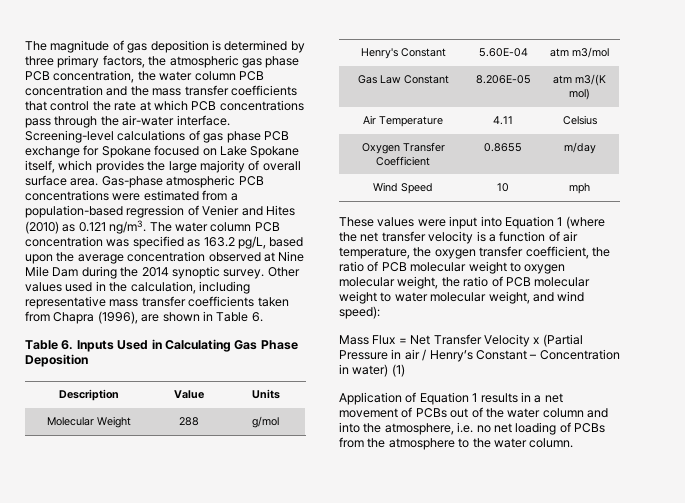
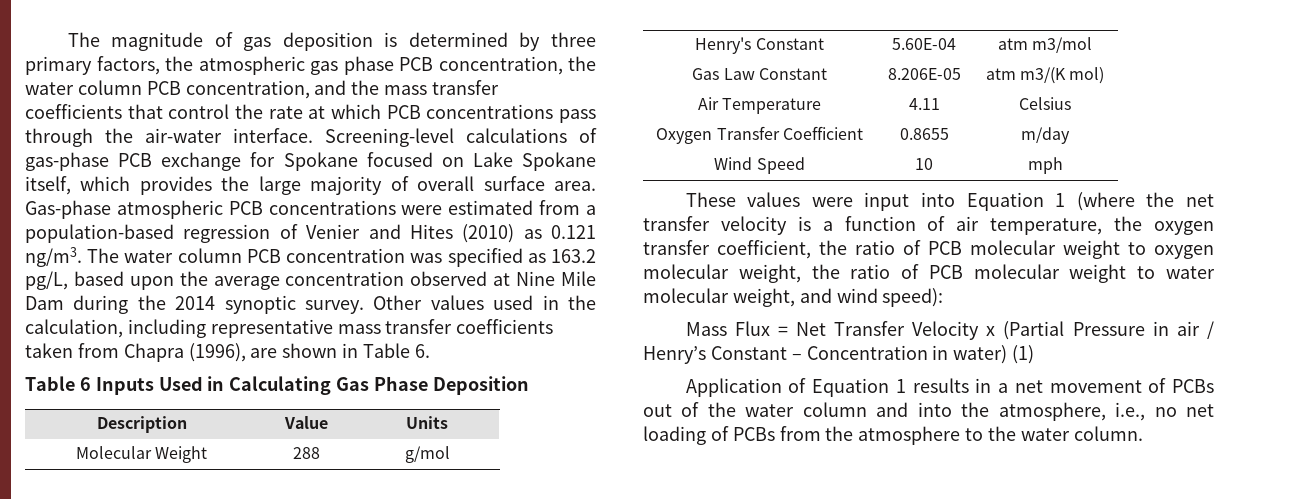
- The magnitude of gas deposition is determined by three primary factors, the atmospheric gas phase PCB concentration, the water column PCB concentration and the mass transfer coefficients that control the rate at which PCB concentrations pass through the air-water interface.
+ The magnitude of gas deposition is determined by three primary factors, the atmospheric gas phase PCB concentration, the water column PCB concentration, and the mass transfer coefficients that control the rate at which PCB concentrations pass through the air-water interface.
- Screening-level calculations of gas phase PCB exchange for Spokane focused on Lake Spokane itself, which provides the large majority of overall surface area.
+ Screening-level calculations of gas-phase PCB exchange for Spokane focused on Lake Spokane itself, which provides the large majority of overall surface area.
- Table 6. Inputs Used in Calculating Gas Phase Deposition
+ Table 6 Inputs Used in Calculating Gas Phase Deposition
- Application of Equation 1 results in a net movement of PCBs out of the water column and into the atmosphere, i.e. no net loading of PCBs from the atmosphere to the water column.
+ Application of Equation 1 results in a net movement of PCBs out of the water column and into the atmosphere, i.e., no net loading of PCBs from the atmosphere to the water column.

